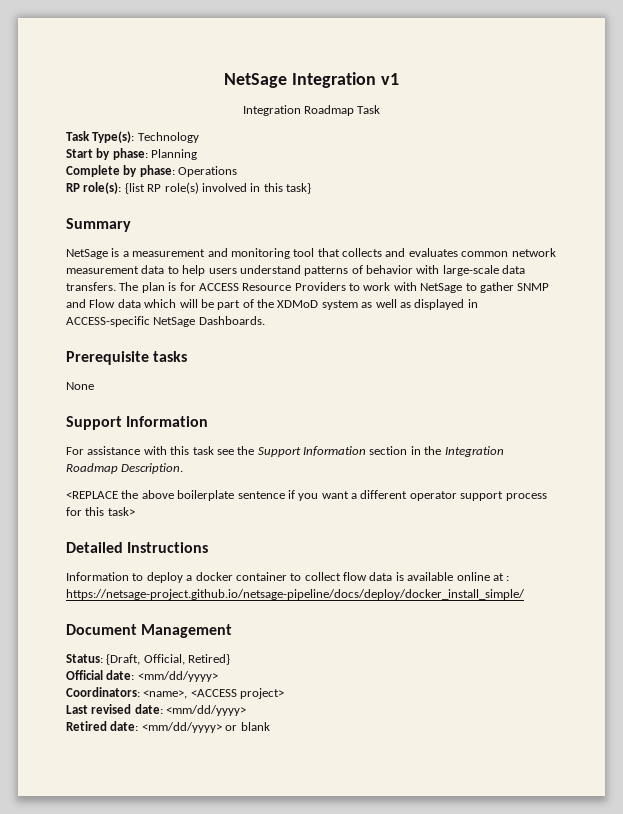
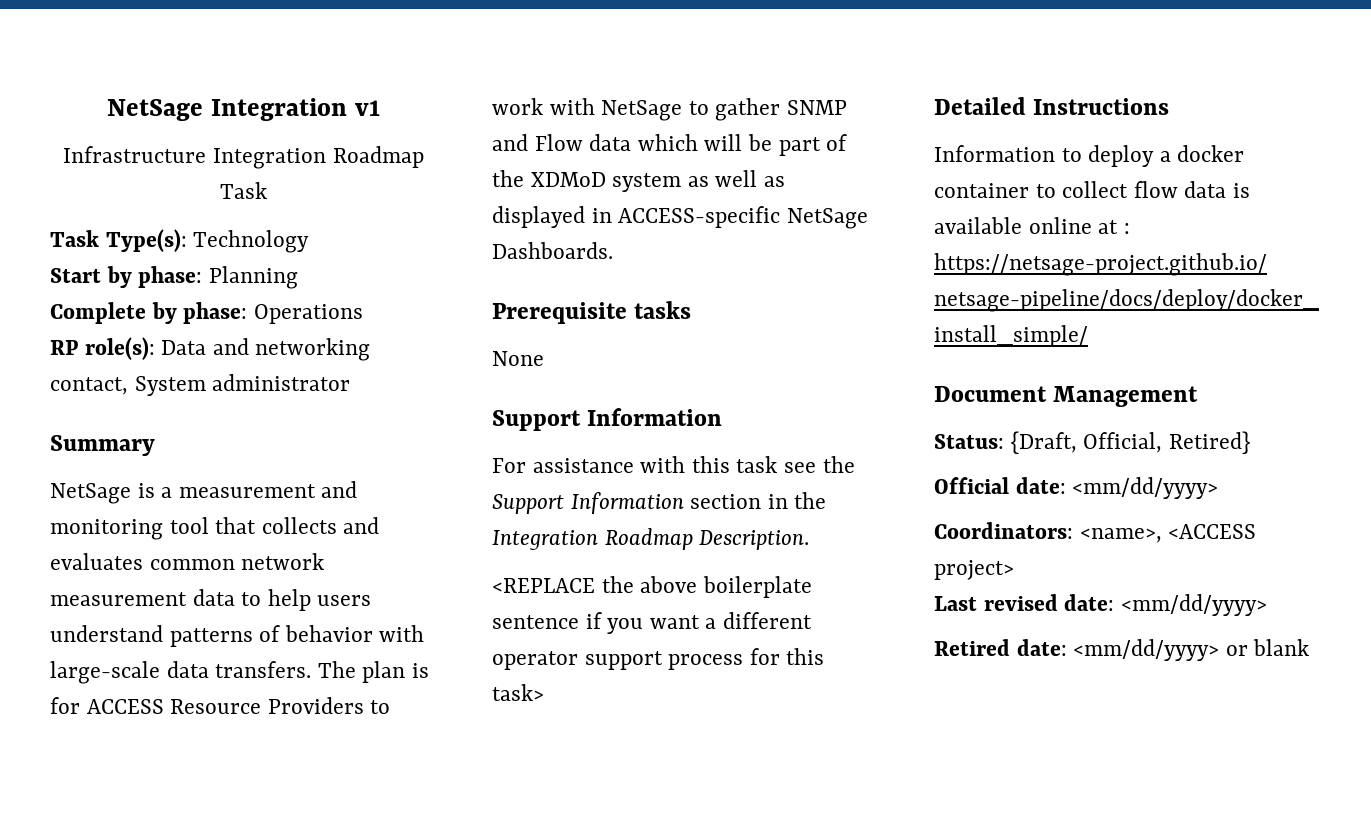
- Integration Roadmap Task
+ Infrastructure Integration Roadmap Task
- RP role(s): {list RP role(s) involved in this task}
+ RP role(s): Data and networking contact, System administrator

